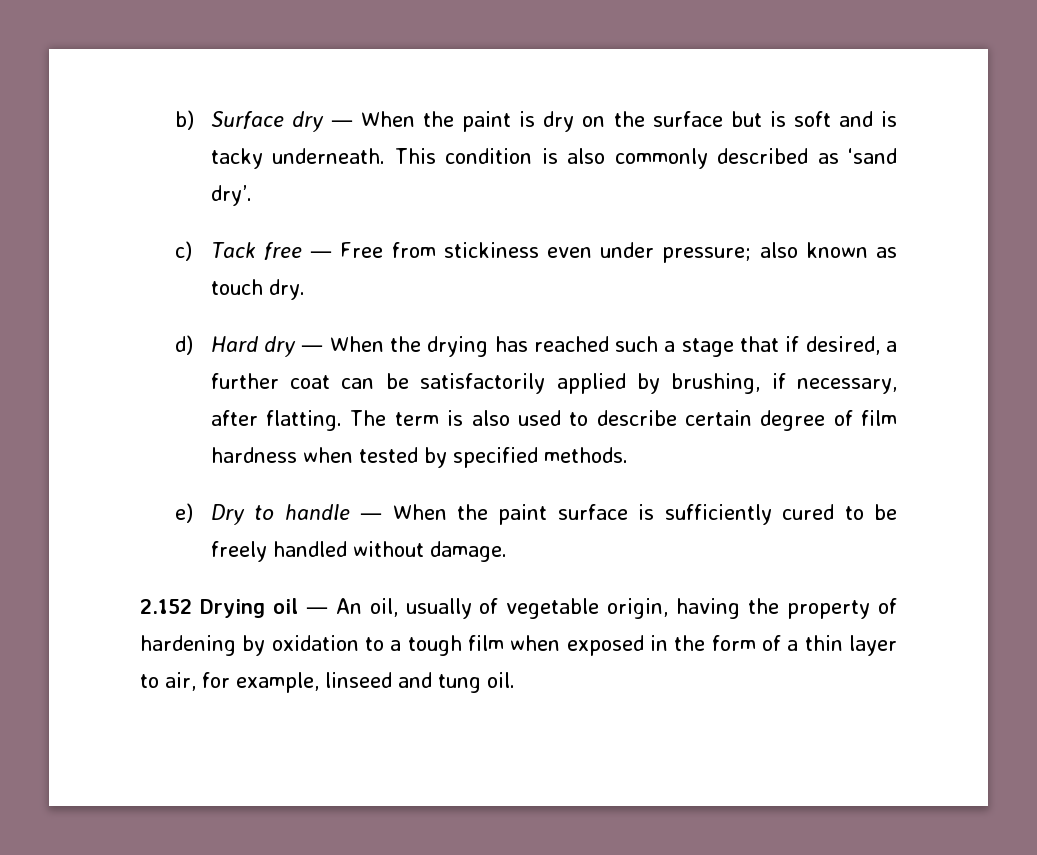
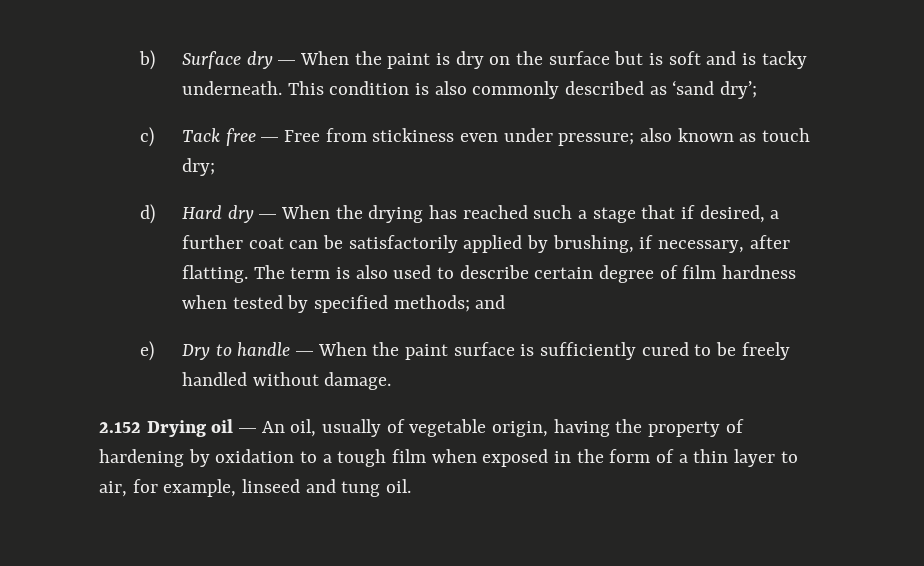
- This condition is also commonly described as ‘sand dry’.
+ This condition is also commonly described as ‘sand dry’;
- c) Tack free ― Free from stickiness even under pressure; also known as touch dry.
+ c) Tack free ― Free from stickiness even under pressure; also known as touch dry;
- The term is also used to describe certain degree of film hardness when tested by specified methods.
+ The term is also used to describe certain degree of film hardness when tested by specified methods; and

